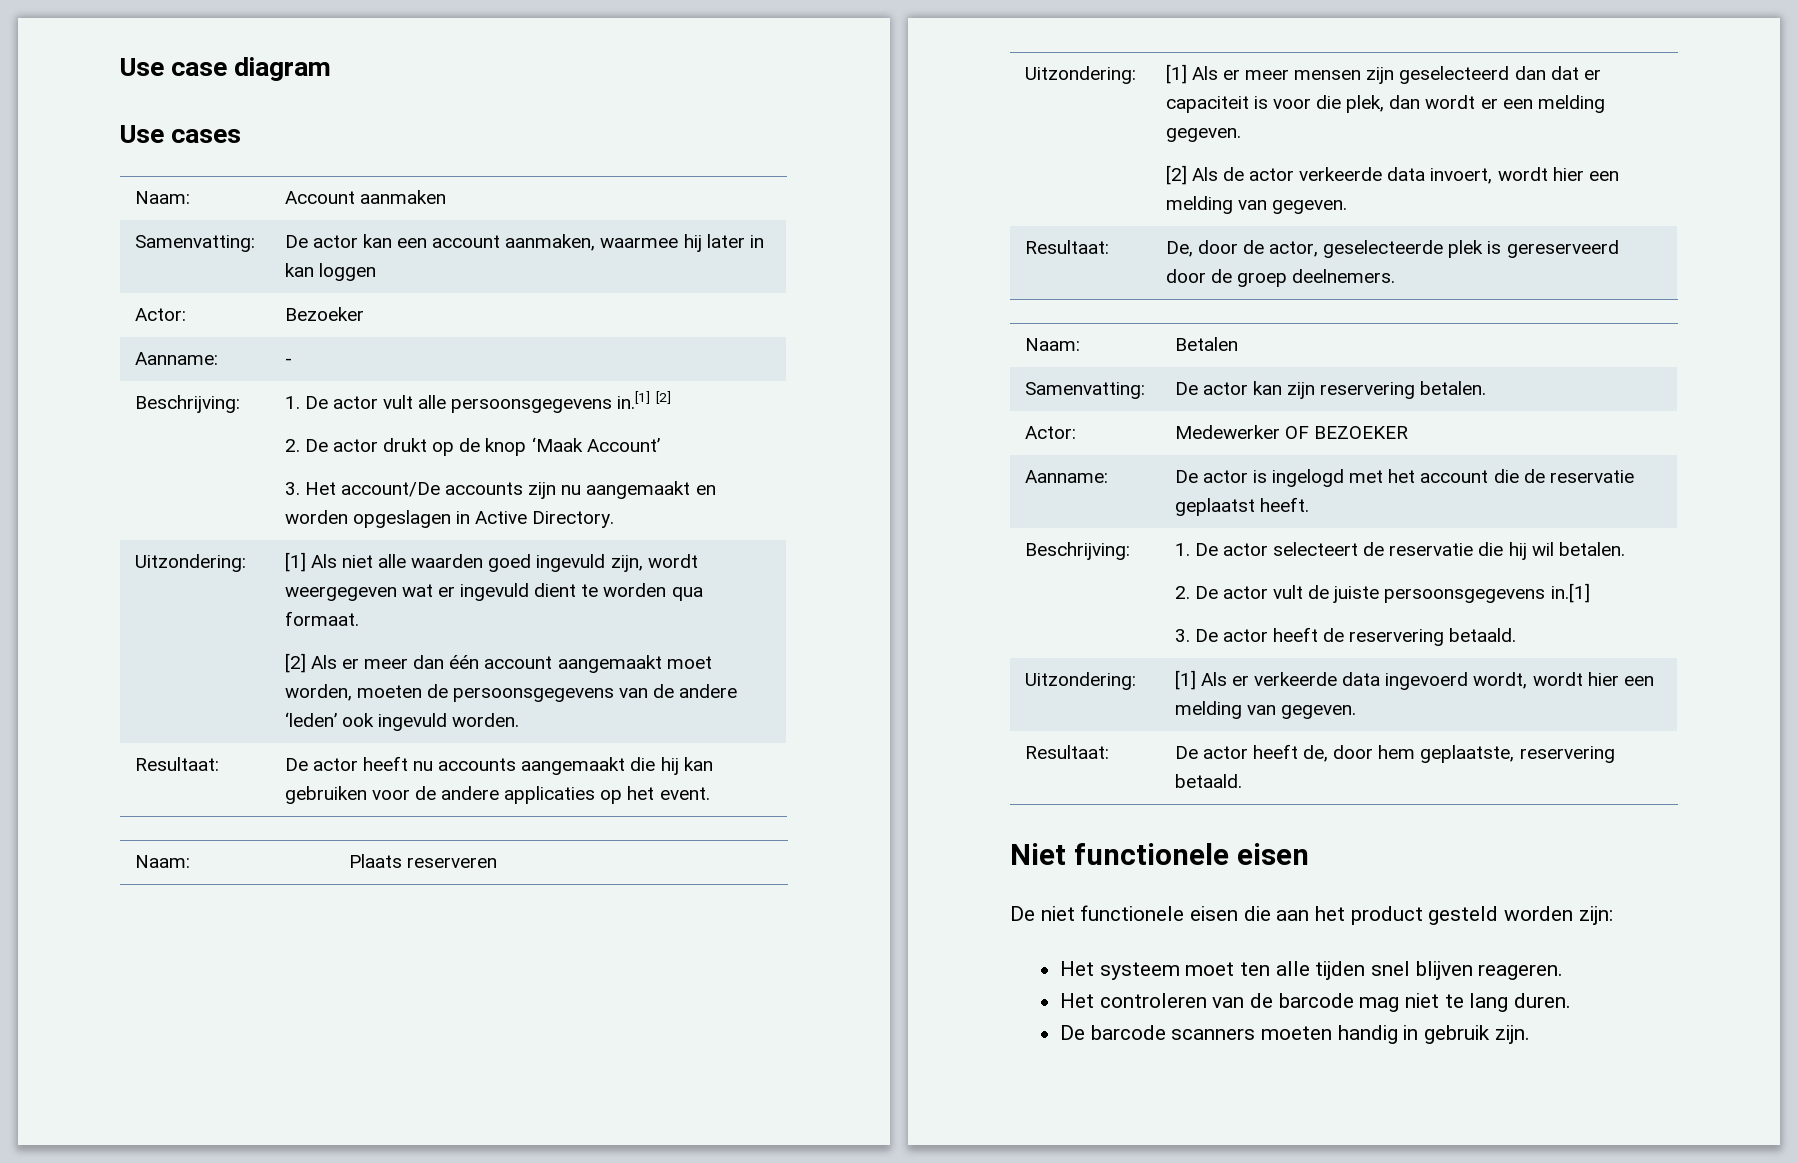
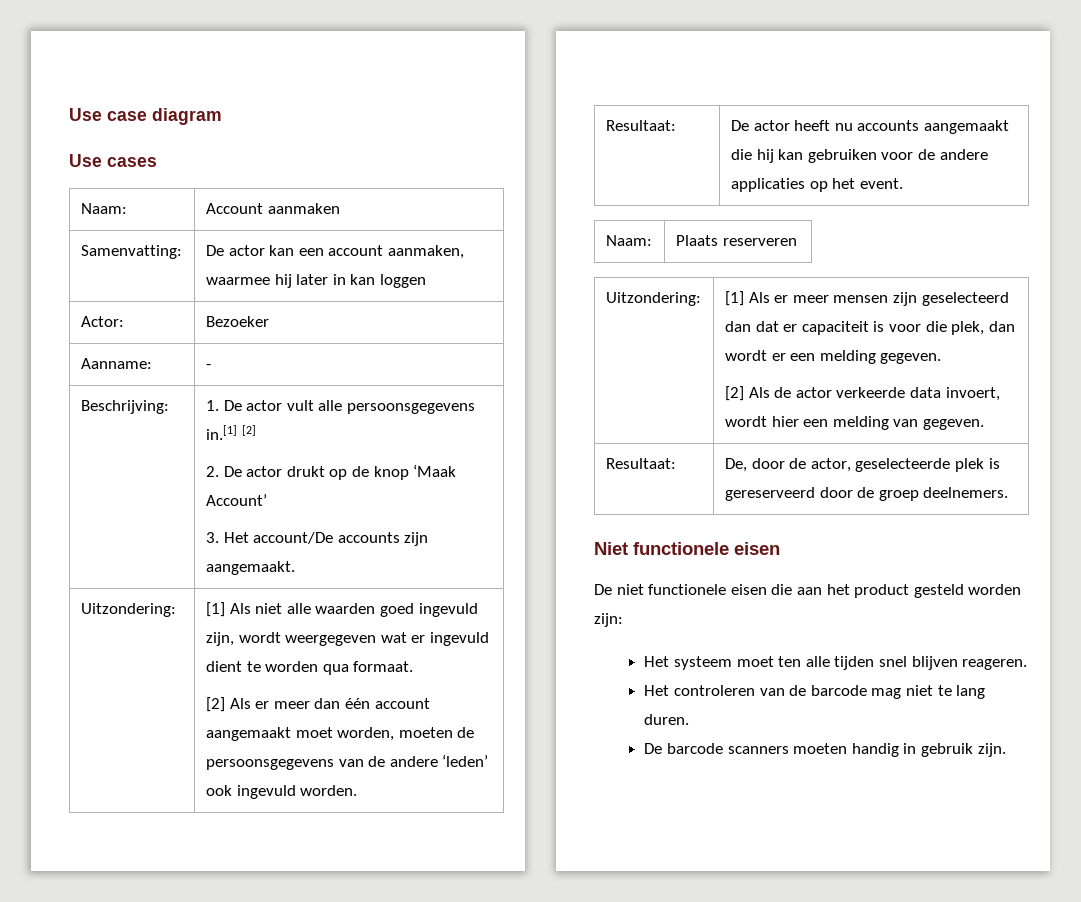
  Beschrijving: | 1. De actor vult alle persoonsgegevens in.[1] [2]
  2. De actor drukt op de knop ‘Maak Account’
- 3. Het account/De accounts zijn nu aangemaakt en worden opgeslagen in Active Directory.
+ 3. Het account/De accounts zijn aangemaakt.
- Naam: | Betalen
- Samenvatting: | De actor kan zijn reservering betalen.
- Actor: | Medewerker OF BEZOEKER
- Aanname: | De actor is ingelogd met het account die de reservatie geplaatst heeft.
- Beschrijving: | 1. De actor selecteert de reservatie die hij wil betalen.
- 2. De actor vult de juiste persoonsgegevens in.[1]
- 3. De actor heeft de reservering betaald.
- Uitzondering: | [1] Als er verkeerde data ingevoerd wordt, wordt hier een melding van gegeven.
- Resultaat: | De actor heeft de, door hem geplaatste, reservering betaald.

